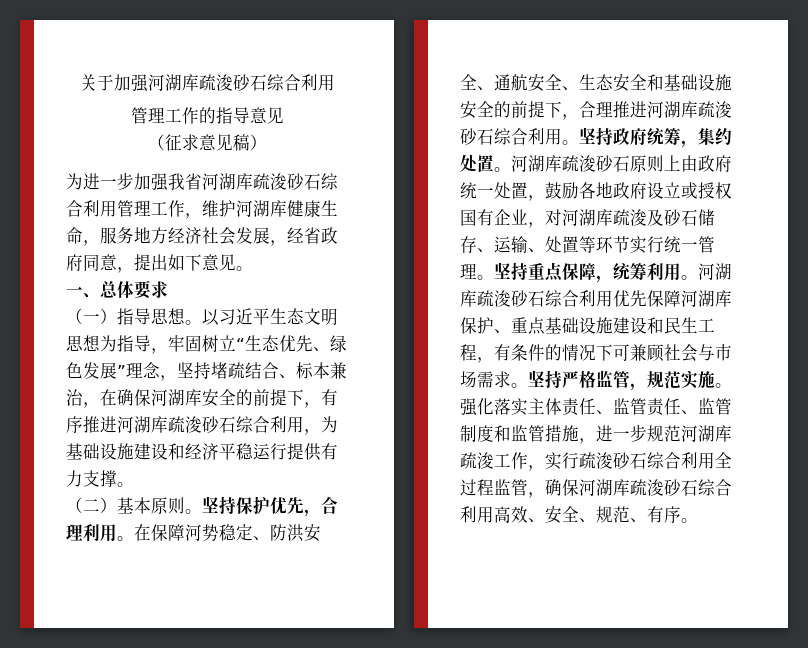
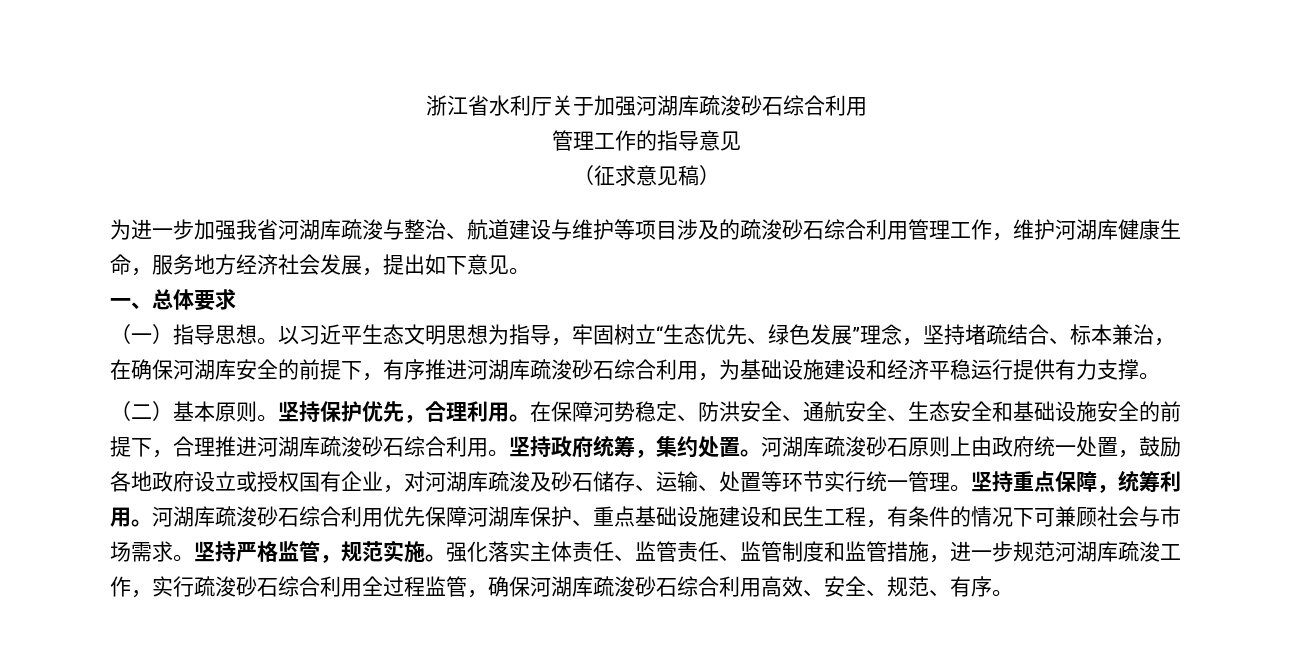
- 关于加强河湖库疏浚砂石综合利用
+ 浙江省水利厅关于加强河湖库疏浚砂石综合利用
- 为进一步加强我省河湖库疏浚砂石综合利用管理工作，维护河湖库健康生命，服务地方经济社会发展，经省政府同意，提出如下意见。
+ 为进一步加强我省河湖库疏浚与整治、航道建设与维护等项目涉及的疏浚砂石综合利用管理工作，维护河湖库健康生命，服务地方经济社会发展，提出如下意见。

